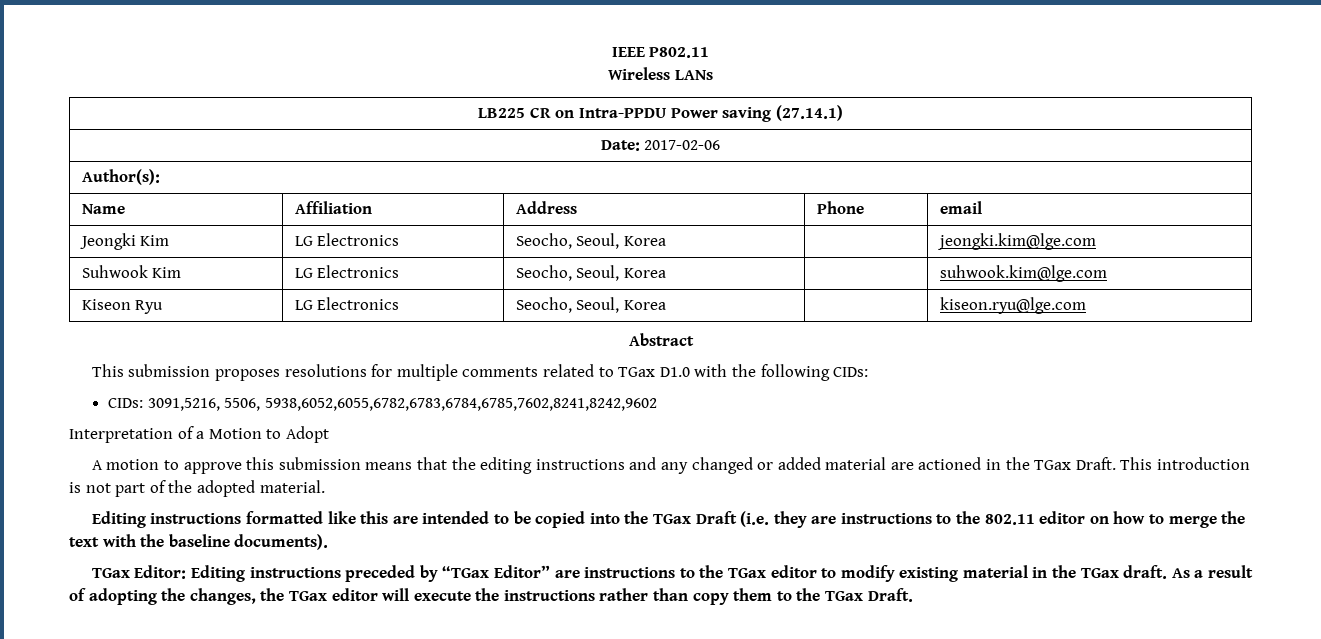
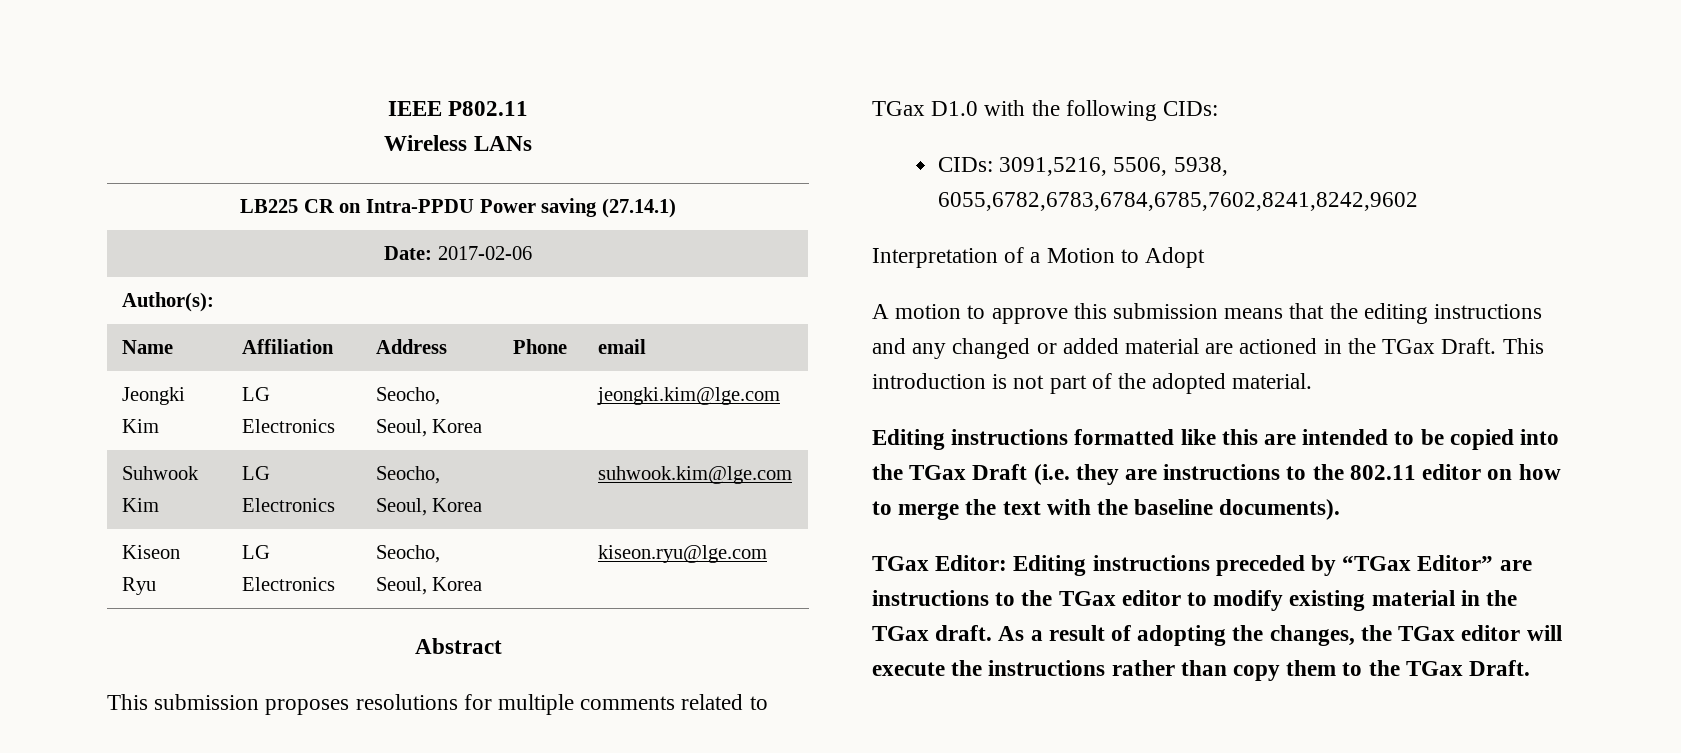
- CIDs: 3091,5216, 5506, 5938,6052,6055,6782,6783,6784,6785,7602,8241,8242,9602
+ CIDs: 3091,5216, 5506, 5938, 6055,6782,6783,6784,6785,7602,8241,8242,9602

